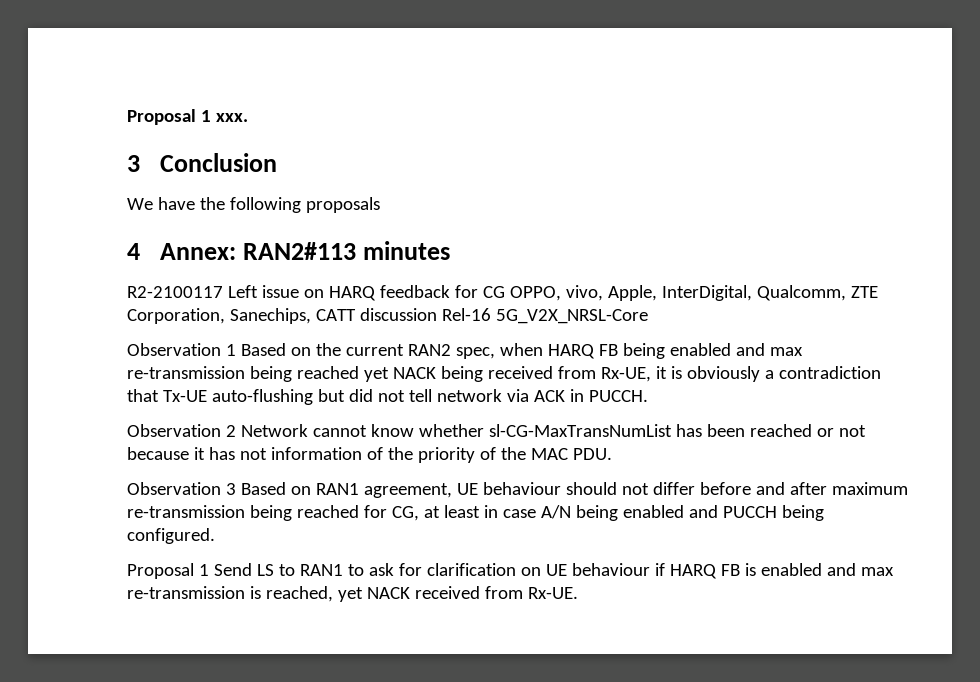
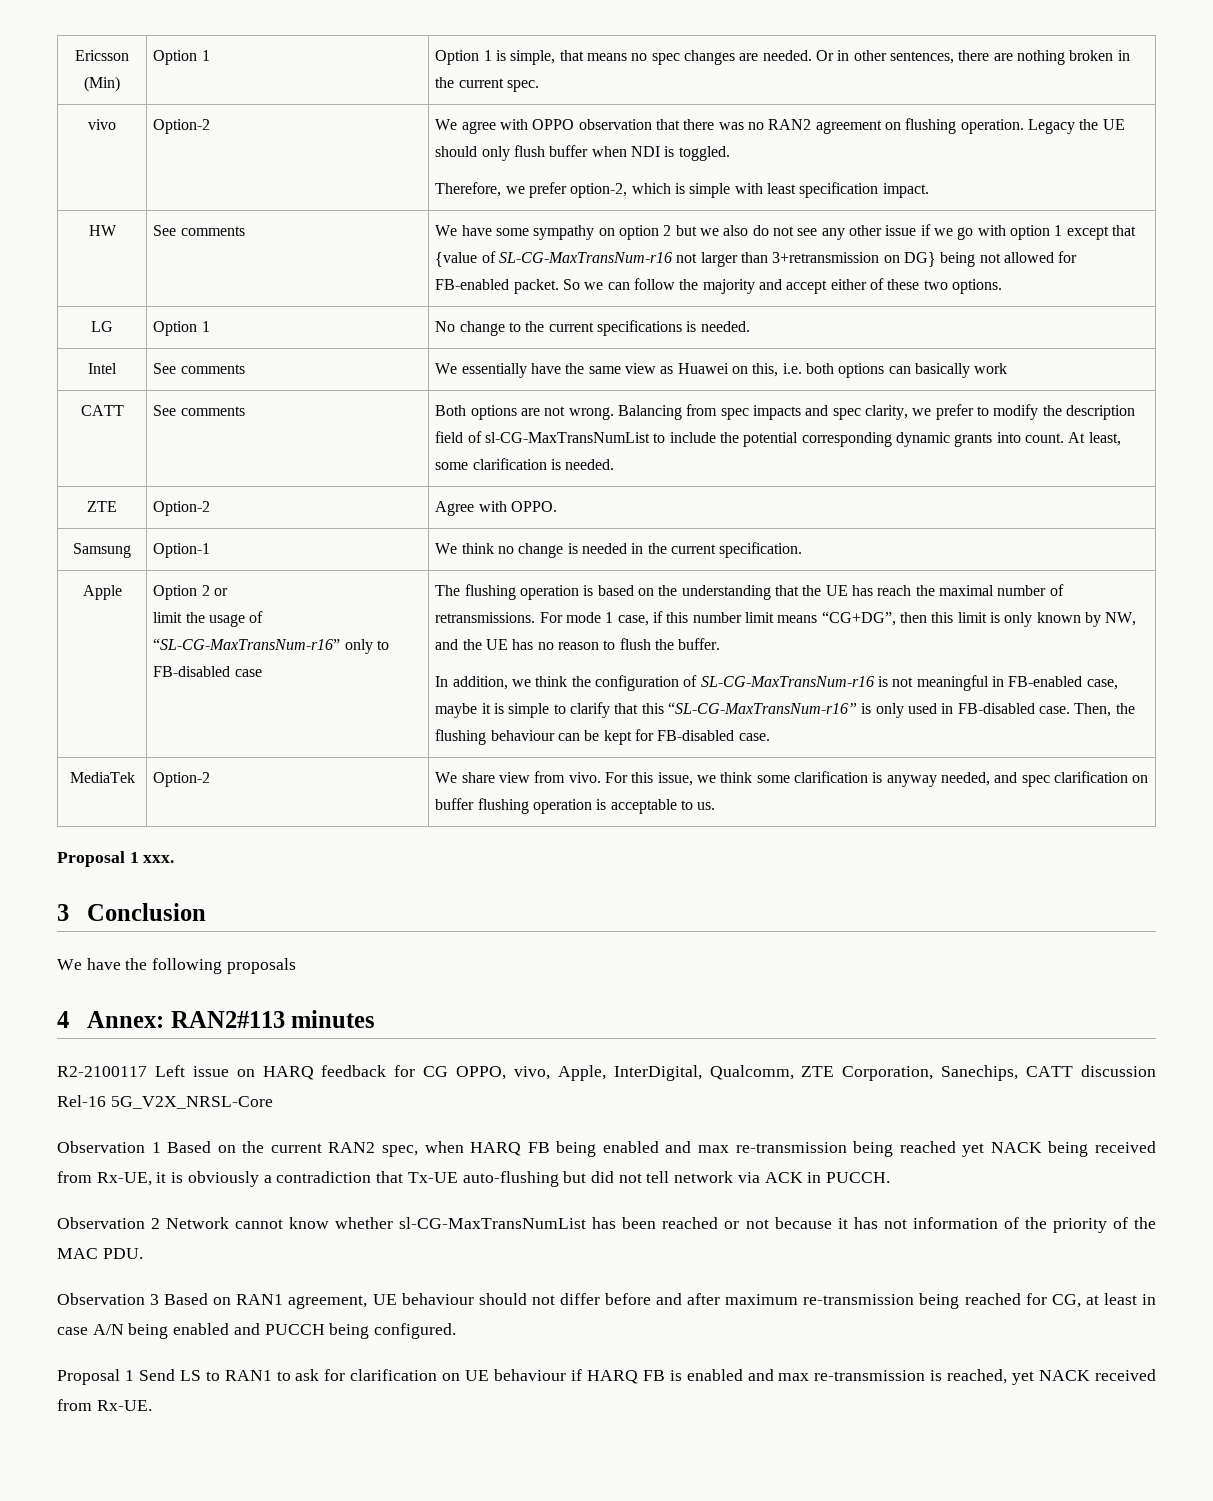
+ Ericsson (Min) | Option 1 | Option 1 is simple, that means no spec changes are needed. Or in other sentences, there are nothing broken in the current spec.
+ vivo | Option-2 | We agree with OPPO observation that there was no RAN2 agreement on flushing operation. Legacy the UE should only flush buffer when NDI is toggled.
+ Therefore, we prefer option-2, which is simple with least specification impact.
+ HW | See comments | We have some sympathy on option 2 but we also do not see any other issue if we go with option 1 except that {value of SL-CG-MaxTransNum-r16 not larger than 3+retransmission on DG} being not allowed for FB-enabled packet. So we can follow the majority and accept either of these two options.
+ LG | Option 1 | No change to the current specifications is needed.
+ Intel | See comments | We essentially have the same view as Huawei on this, i.e. both options can basically work
+ CATT | See comments | Both options are not wrong. Balancing from spec impacts and spec clarity, we prefer to modify the description field of sl-CG-MaxTransNumList to include the potential corresponding dynamic grants into count. At least, some clarification is needed.
+ ZTE | Option-2 | Agree with OPPO.
+ Samsung | Option-1 | We think no change is needed in the current specification.
+ Apple | Option 2 or
+ limit the usage of “SL-CG-MaxTransNum-r16” only to FB-disabled case | The flushing operation is based on the understanding that the UE has reach the maximal number of retransmissions. For mode 1 case, if this number limit means “CG+DG”, then this limit is only known by NW, and the UE has no reason to flush the buffer.
+ In addition, we think the configuration of SL-CG-MaxTransNum-r16 is not meaningful in FB-enabled case, maybe it is simple to clarify that this “SL-CG-MaxTransNum-r16” is only used in FB-disabled case. Then, the flushing behaviour can be kept for FB-disabled case.
+ MediaTek | Option-2 | We share view from vivo. For this issue, we think some clarification is anyway needed, and spec clarification on buffer flushing operation is acceptable to us.

